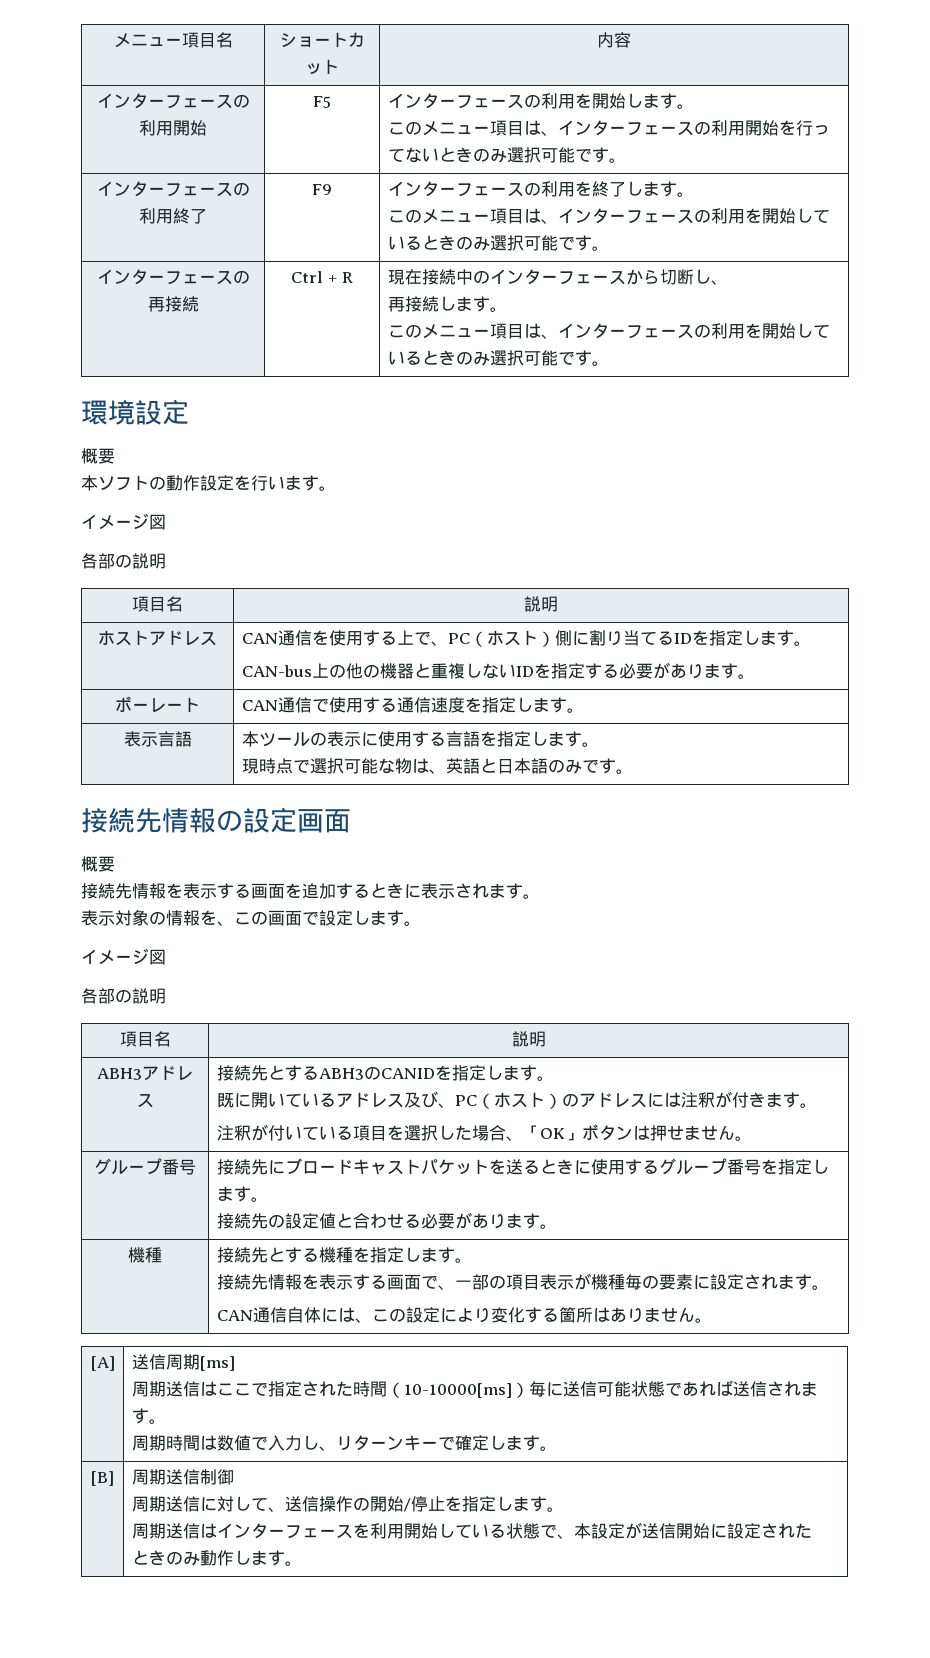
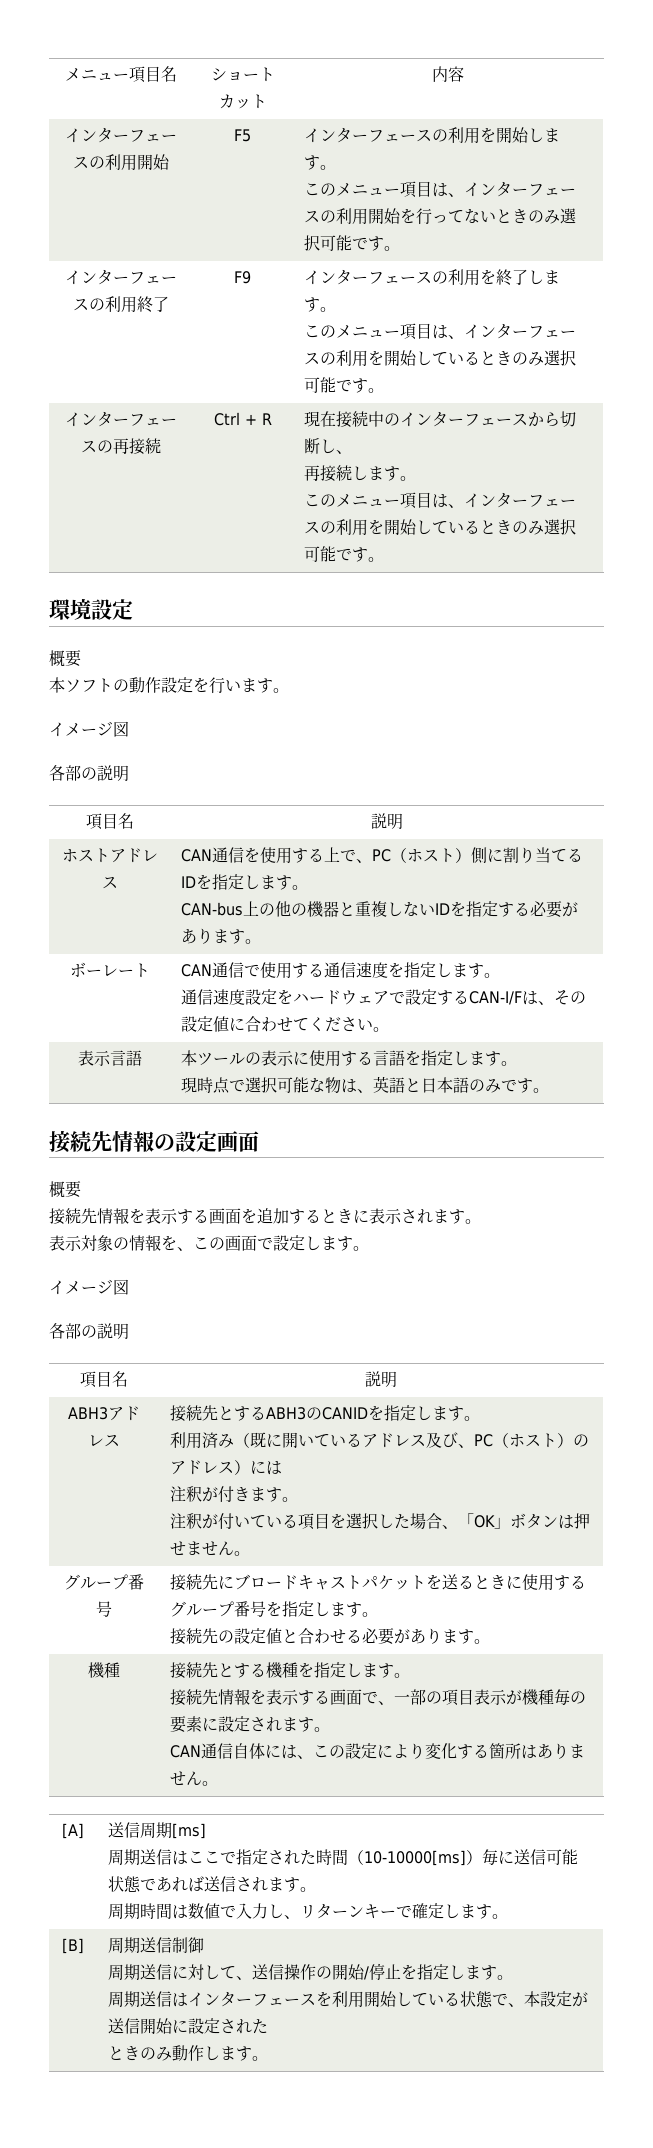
  ボーレート | CAN通信で使用する通信速度を指定します。
+ 通信速度設定をハードウェアで設定するCAN-I/Fは、その設定値に合わせてください。
- 既に開いているアドレス及び、PC（ホスト）のアドレスには注釈が付きます。
+ 利用済み（既に開いているアドレス及び、PC（ホスト）のアドレス）には
+ 注釈が付きます。

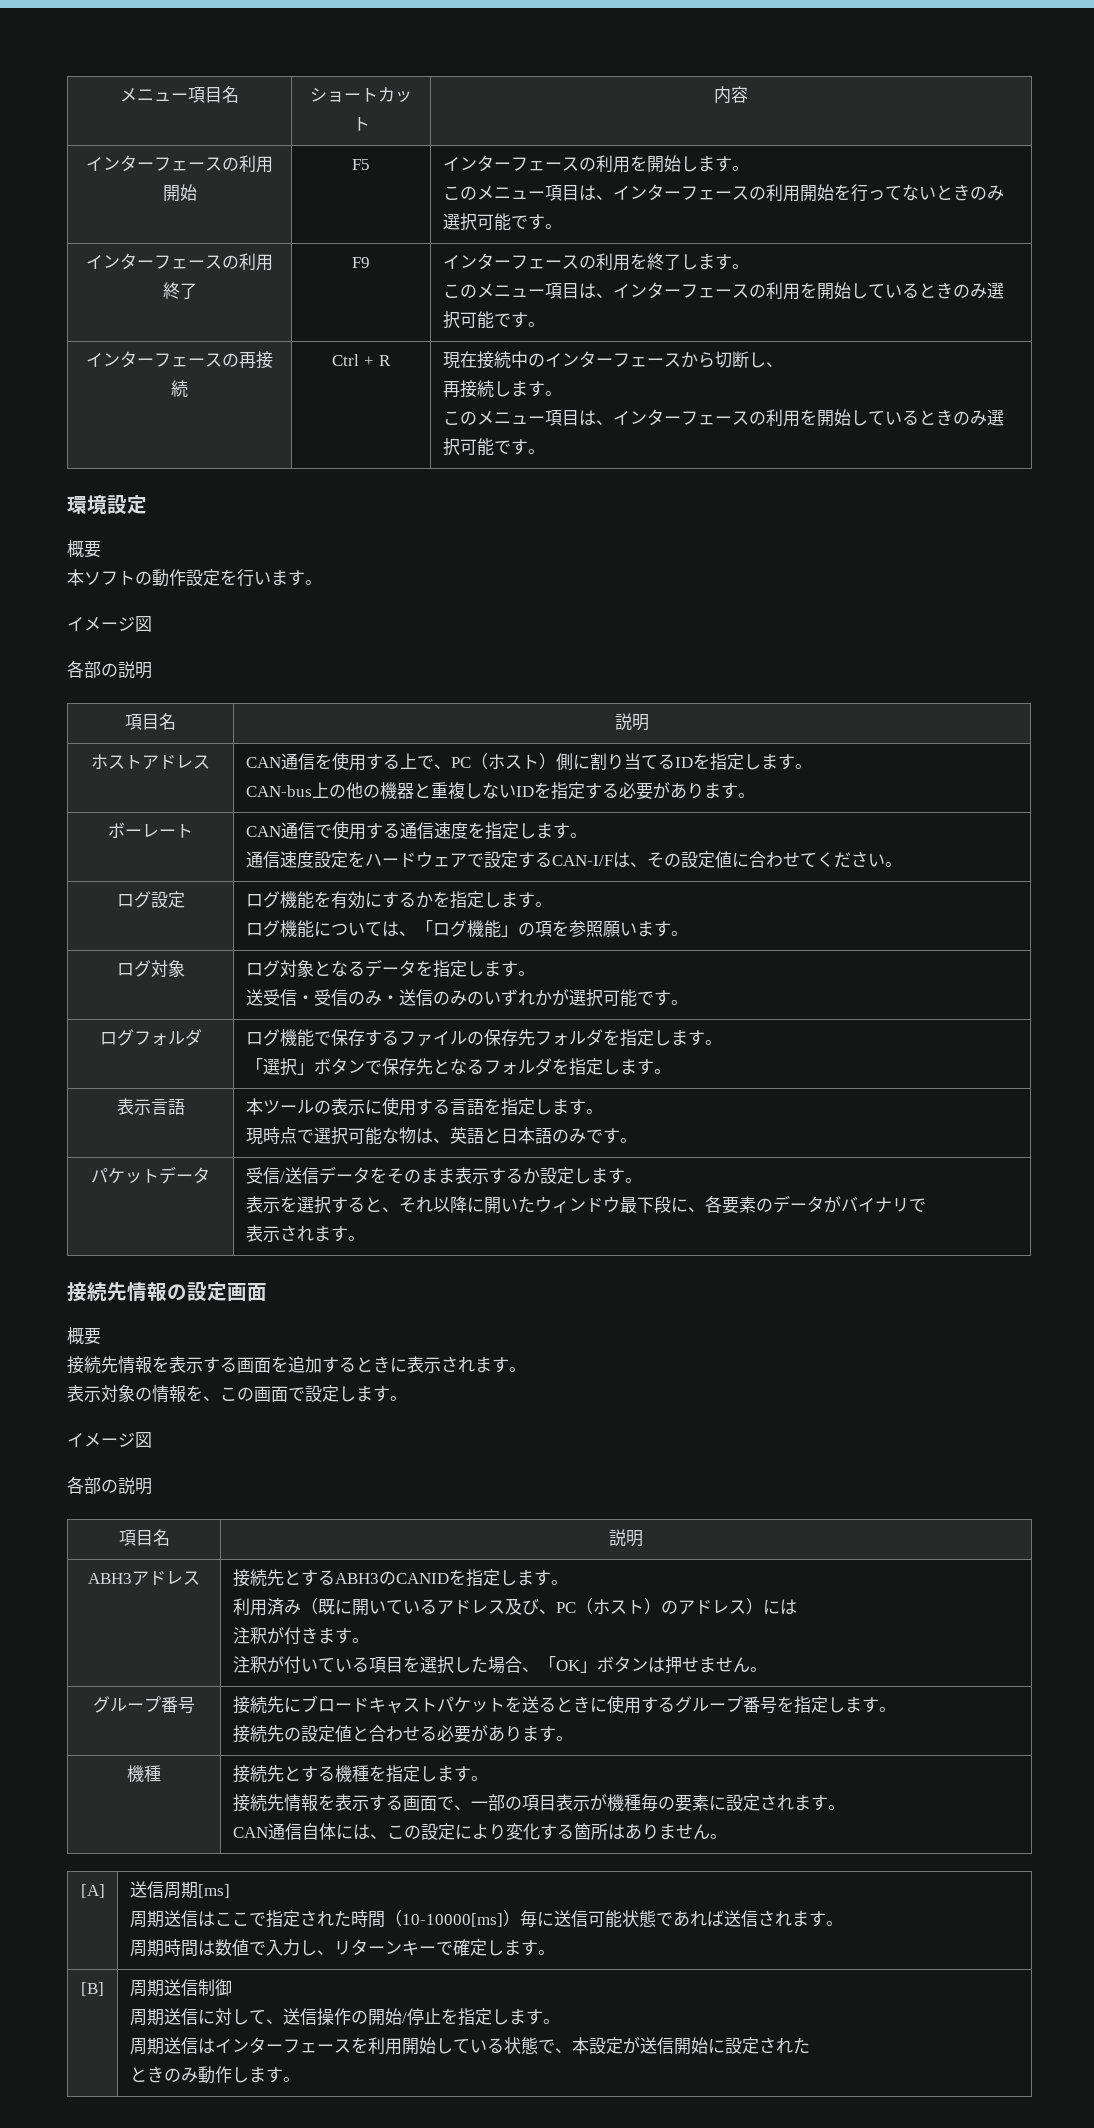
+ ログ設定 | ログ機能を有効にするかを指定します。
+ ログ機能については、「ログ機能」の項を参照願います。
+ ログ対象 | ログ対象となるデータを指定します。
+ 送受信・受信のみ・送信のみのいずれかが選択可能です。
+ ログフォルダ | ログ機能で保存するファイルの保存先フォルダを指定します。
+ 「選択」ボタンで保存先となるフォルダを指定します。
+ パケットデータ | 受信/送信データをそのまま表示するか設定します。
+ 表示を選択すると、それ以降に開いたウィンドウ最下段に、各要素のデータがバイナリで
+ 表示されます。

